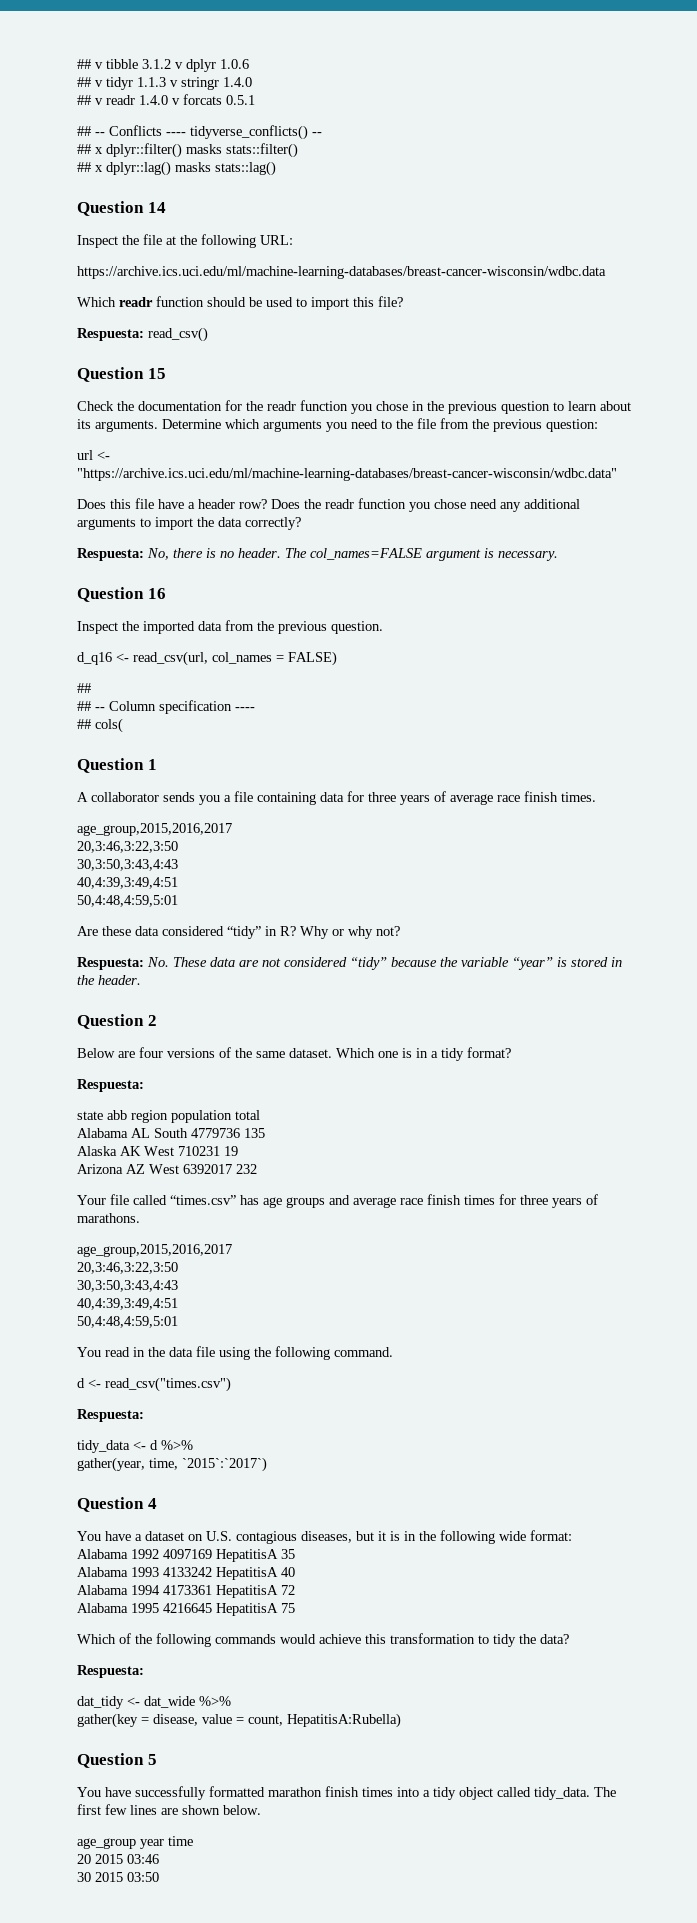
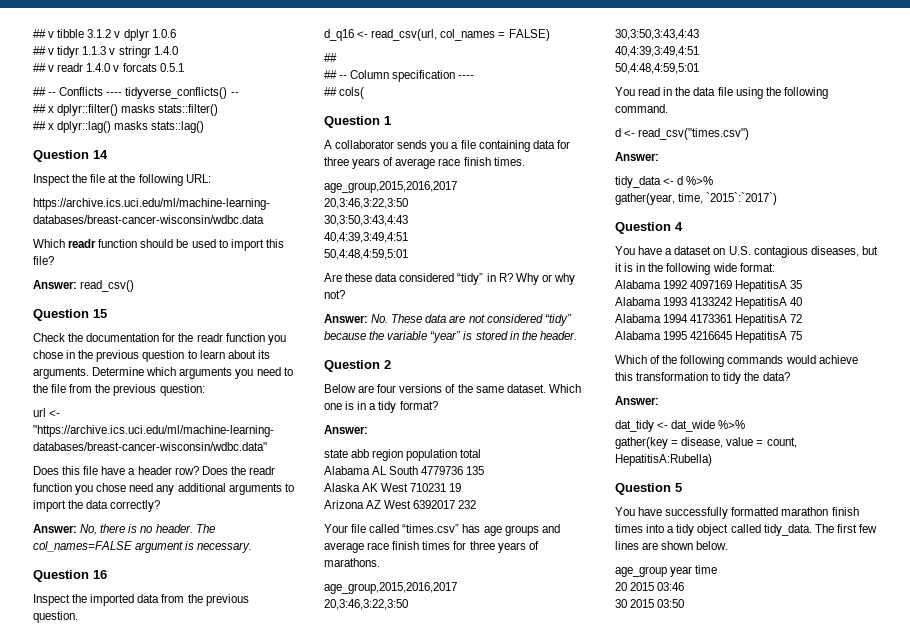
- Respuesta: read_csv()
+ Answer: read_csv()
- Respuesta: No, there is no header.
+ Answer: No, there is no header.
- Respuesta: No. These data are not considered “tidy” because the variable “year” is stored in the header.
+ Answer: No. These data are not considered “tidy” because the variable “year” is stored in the header.
  Which one is in a tidy format?
- Respuesta:
+ Answer:
  d <- read_csv("times.csv")
- Respuesta:
+ Answer:
  Which of the following commands would achieve this transformation to tidy the data?
- Respuesta:
+ Answer:

